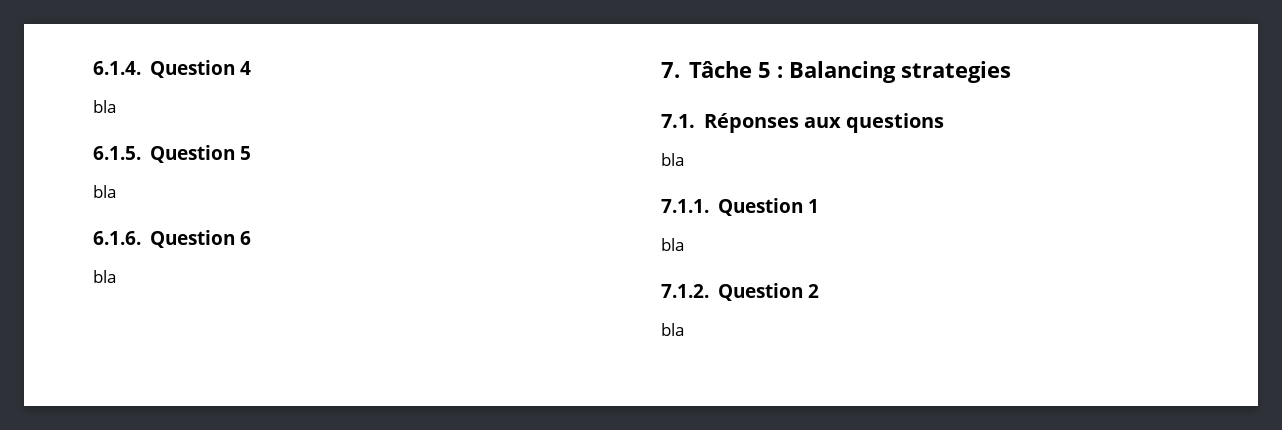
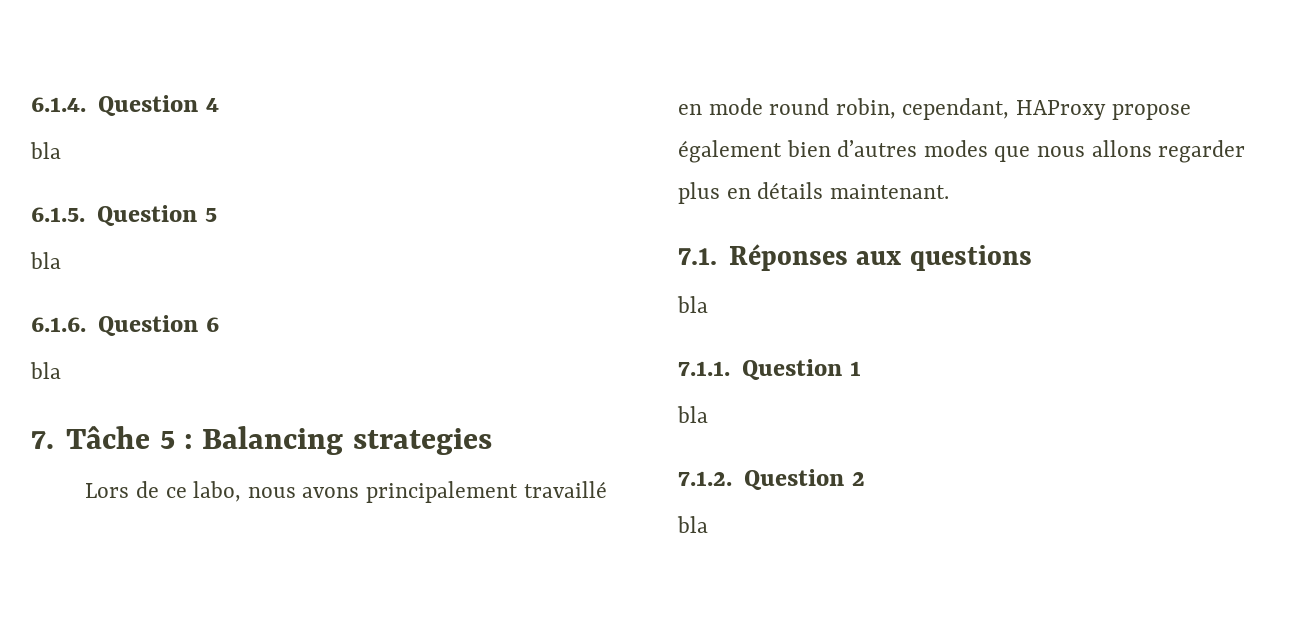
+ Lors de ce labo, nous avons principalement travaillé en mode round robin, cependant, HAProxy propose également bien d’autres modes que nous allons regarder plus en détails maintenant.

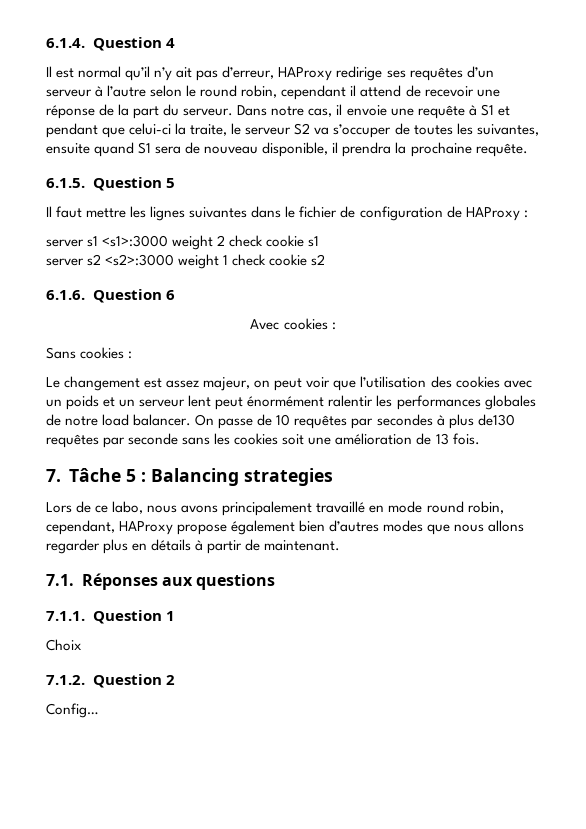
  6.1.4. Question 4
- bla
+ Il est normal qu’il n’y ait pas d’erreur, HAProxy redirige ses requêtes d’un serveur à l’autre selon le round robin, cependant il attend de recevoir une réponse de la part du serveur. Dans notre cas, il envoie une requête à S1 et pendant que celui-ci la traite, le serveur S2 va s’occuper de toutes les suivantes, ensuite quand S1 sera de nouveau disponible, il prendra la prochaine requête.
  6.1.5. Question 5
- bla
+ Il faut mettre les lignes suivantes dans le fichier de configuration de HAProxy :
+ server s1 <s1>:3000 weight 2 check cookie s1
+ server s2 <s2>:3000 weight 1 check cookie s2
  6.1.6. Question 6
- bla
+ Avec cookies :
+ Sans cookies :
+ Le changement est assez majeur, on peut voir que l’utilisation des cookies avec un poids et un serveur lent peut énormément ralentir les performances globales de notre load balancer. On passe de 10 requêtes par secondes à plus de130 requêtes par seconde sans les cookies soit une amélioration de 13 fois.
- Lors de ce labo, nous avons principalement travaillé en mode round robin, cependant, HAProxy propose également bien d’autres modes que nous allons regarder plus en détails maintenant.
+ Lors de ce labo, nous avons principalement travaillé en mode round robin, cependant, HAProxy propose également bien d’autres modes que nous allons regarder plus en détails à partir de maintenant.
  7.1. Réponses aux questions
- bla
  7.1.1. Question 1
- bla
+ Choix
  7.1.2. Question 2
- bla
+ Config…

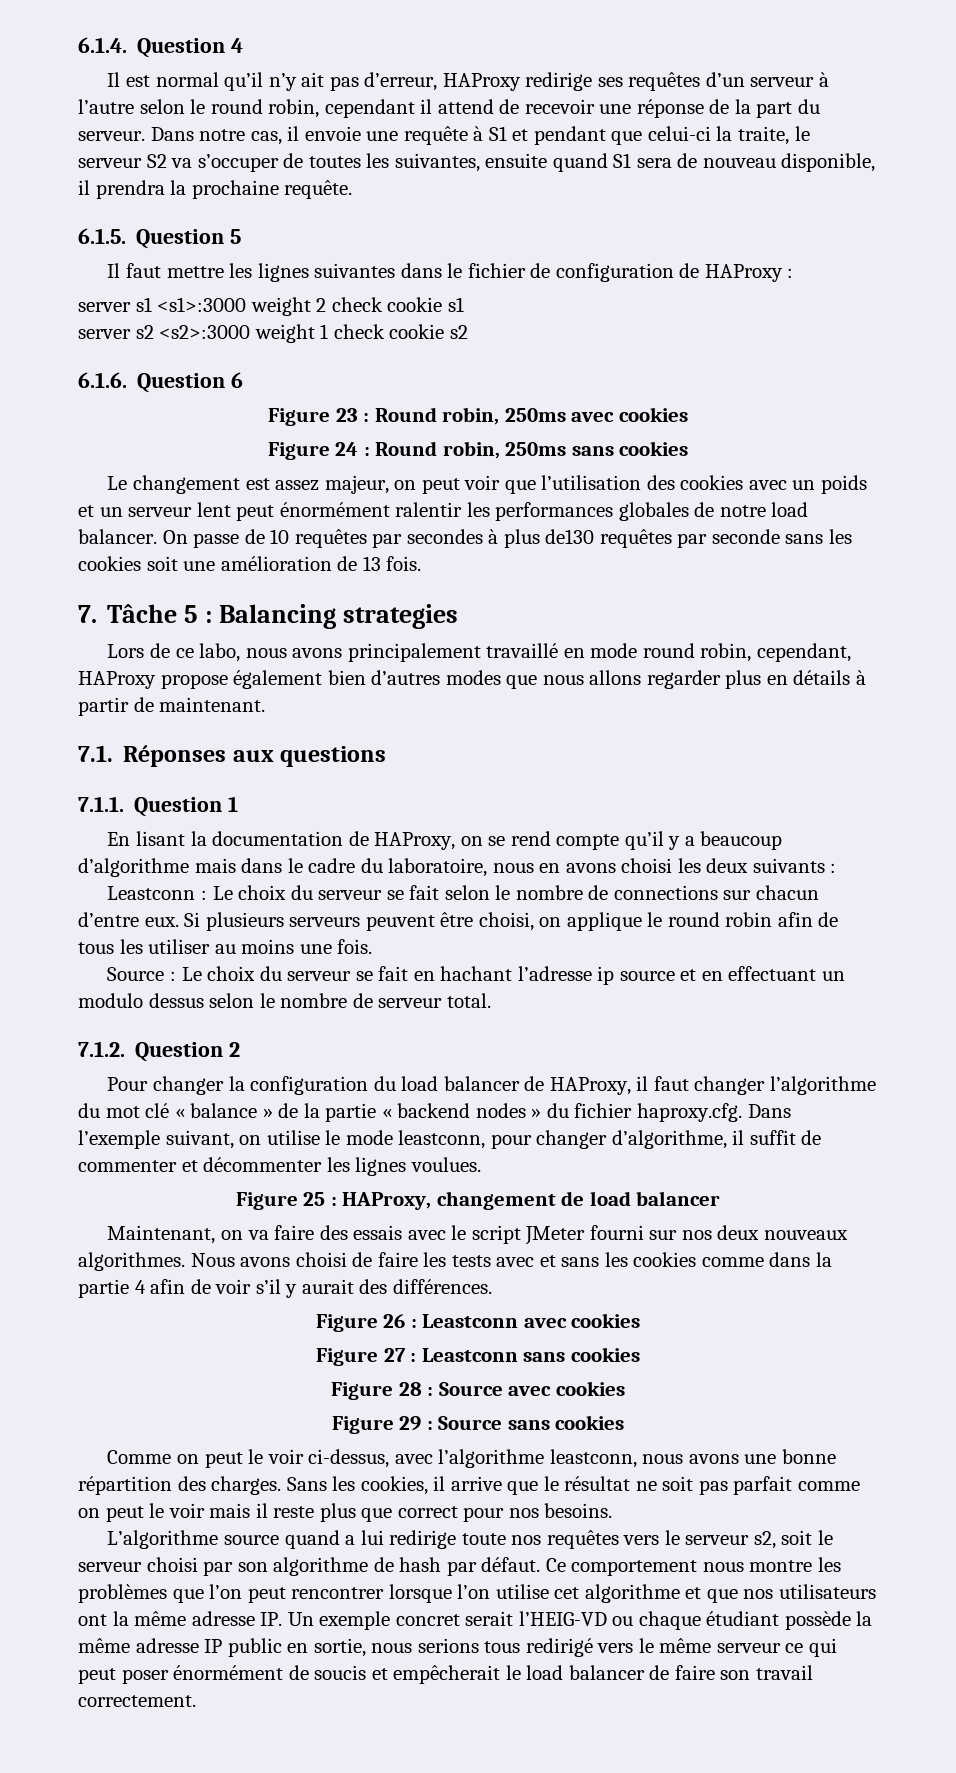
- Avec cookies :
- Sans cookies :
+ Figure 23 : Round robin, 250ms avec cookies
+ Figure 24 : Round robin, 250ms sans cookies
- Choix
+ En lisant la documentation de HAProxy, on se rend compte qu’il y a beaucoup d’algorithme mais dans le cadre du laboratoire, nous en avons choisi les deux suivants :
+ Leastconn : Le choix du serveur se fait selon le nombre de connections sur chacun d’entre eux. Si plusieurs serveurs peuvent être choisi, on applique le round robin afin de tous les utiliser au moins une fois.
+ Source : Le choix du serveur se fait en hachant l’adresse ip source et en effectuant un modulo dessus selon le nombre de serveur total.
  7.1.2. Question 2
- Config…
+ Pour changer la configuration du load balancer de HAProxy, il faut changer l’algorithme du mot clé « balance » de la partie « backend nodes » du fichier haproxy.cfg. Dans l’exemple suivant, on utilise le mode leastconn, pour changer d’algorithme, il suffit de commenter et décommenter les lignes voulues.
+ Figure 25 : HAProxy, changement de load balancer
+ Maintenant, on va faire des essais avec le script JMeter fourni sur nos deux nouveaux algorithmes. Nous avons choisi de faire les tests avec et sans les cookies comme dans la partie 4 afin de voir s’il y aurait des différences.
+ Figure 26 : Leastconn avec cookies
+ Figure 27 : Leastconn sans cookies
+ Figure 28 : Source avec cookies
+ Figure 29 : Source sans cookies
+ Comme on peut le voir ci-dessus, avec l’algorithme leastconn, nous avons une bonne répartition des charges. Sans les cookies, il arrive que le résultat ne soit pas parfait comme on peut le voir mais il reste plus que correct pour nos besoins.
+ L’algorithme source quand a lui redirige toute nos requêtes vers le serveur s2, soit le serveur choisi par son algorithme de hash par défaut. Ce comportement nous montre les problèmes que l’on peut rencontrer lorsque l’on utilise cet algorithme et que nos utilisateurs ont la même adresse IP. Un exemple concret serait l’HEIG-VD ou chaque étudiant possède la même adresse IP public en sortie, nous serions tous redirigé vers le même serveur ce qui peut poser énormément de soucis et empêcherait le load balancer de faire son travail correctement.

